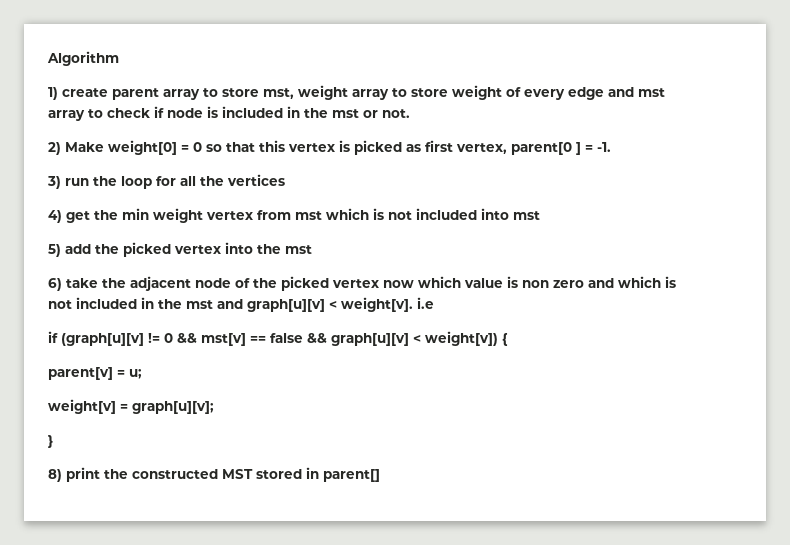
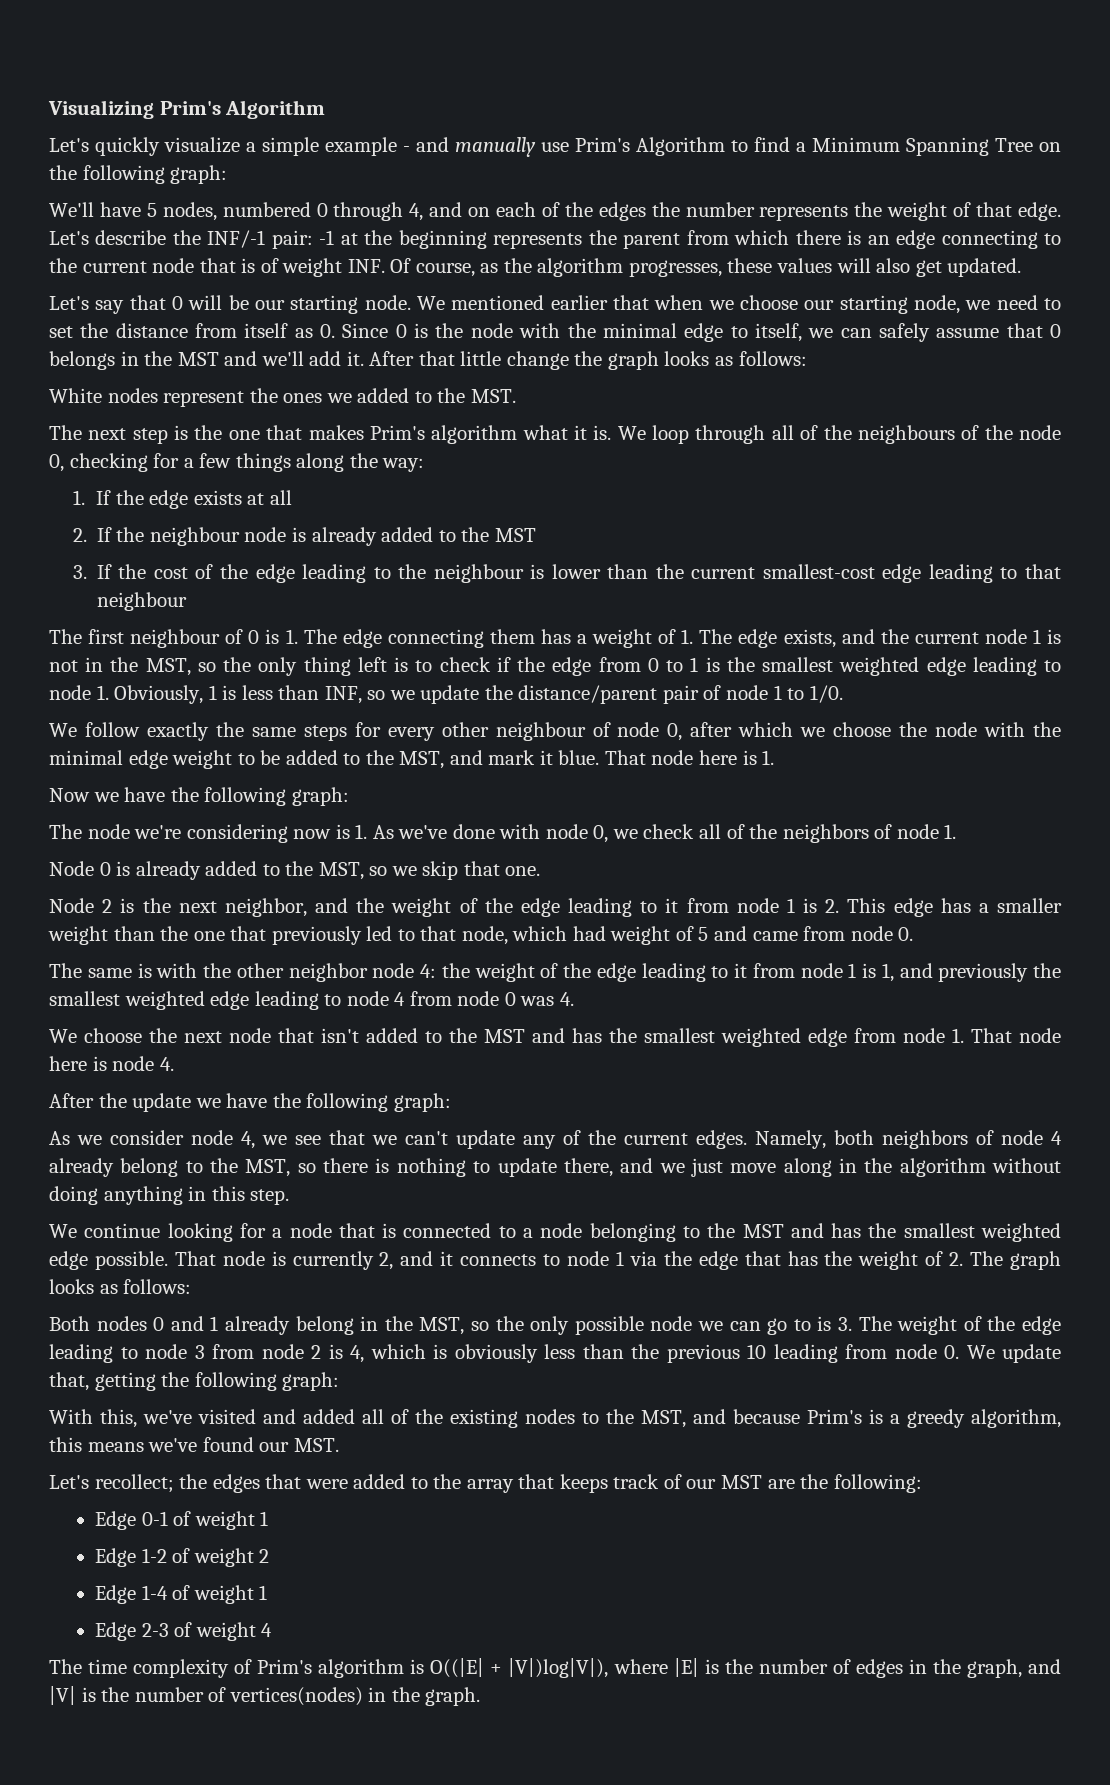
- Algorithm
+ Visualizing Prim's Algorithm
- 1) create parent array to store mst, weight array to store weight of every edge and mst array to check if node is included in the mst or not.
- 2) Make weight[0] = 0 so that this vertex is picked as first vertex, parent[0 ] = -1.
- 3) run the loop for all the vertices
- 4) get the min weight vertex from mst which is not included into mst
- 5) add the picked vertex into the mst
- 6) take the adjacent node of the picked vertex now which value is non zero and which is not included in the mst and graph[u][v] < weight[v]. i.e
- if (graph[u][v] != 0 && mst[v] == false && graph[u][v] < weight[v]) {
- parent[v] = u;
- weight[v] = graph[u][v];
- }
- 8) print the constructed MST stored in parent[]
+ Let's quickly visualize a simple example - and manually use Prim's Algorithm to find a Minimum Spanning Tree on the following graph:
+ We'll have 5 nodes, numbered 0 through 4, and on each of the edges the number represents the weight of that edge. Let's describe the INF/-1 pair: -1 at the beginning represents the parent from which there is an edge connecting to the current node that is of weight INF. Of course, as the algorithm progresses, these values will also get updated.
+ Let's say that 0 will be our starting node. We mentioned earlier that when we choose our starting node, we need to set the distance from itself as 0. Since 0 is the node with the minimal edge to itself, we can safely assume that 0 belongs in the MST and we'll add it. After that little change the graph looks as follows:
+ White nodes represent the ones we added to the MST.
+ The next step is the one that makes Prim's algorithm what it is. We loop through all of the neighbours of the node 0, checking for a few things along the way:
+ 1. If the edge exists at all
+ 2. If the neighbour node is already added to the MST
+ 3. If the cost of the edge leading to the neighbour is lower than the current smallest-cost edge leading to that neighbour
+ The first neighbour of 0 is 1. The edge connecting them has a weight of 1. The edge exists, and the current node 1 is not in the MST, so the only thing left is to check if the edge from 0 to 1 is the smallest weighted edge leading to node 1. Obviously, 1 is less than INF, so we update the distance/parent pair of node 1 to 1/0.
+ We follow exactly the same steps for every other neighbour of node 0, after which we choose the node with the minimal edge weight to be added to the MST, and mark it blue. That node here is 1.
+ Now we have the following graph:
+ The node we're considering now is 1. As we've done with node 0, we check all of the neighbors of node 1.
+ Node 0 is already added to the MST, so we skip that one.
+ Node 2 is the next neighbor, and the weight of the edge leading to it from node 1 is 2. This edge has a smaller weight than the one that previously led to that node, which had weight of 5 and came from node 0.
+ The same is with the other neighbor node 4: the weight of the edge leading to it from node 1 is 1, and previously the smallest weighted edge leading to node 4 from node 0 was 4.
+ We choose the next node that isn't added to the MST and has the smallest weighted edge from node 1. That node here is node 4.
+ After the update we have the following graph:
+ As we consider node 4, we see that we can't update any of the current edges. Namely, both neighbors of node 4 already belong to the MST, so there is nothing to update there, and we just move along in the algorithm without doing anything in this step.
+ We continue looking for a node that is connected to a node belonging to the MST and has the smallest weighted edge possible. That node is currently 2, and it connects to node 1 via the edge that has the weight of 2. The graph looks as follows:
+ Both nodes 0 and 1 already belong in the MST, so the only possible node we can go to is 3. The weight of the edge leading to node 3 from node 2 is 4, which is obviously less than the previous 10 leading from node 0. We update that, getting the following graph:
+ With this, we've visited and added all of the existing nodes to the MST, and because Prim's is a greedy algorithm, this means we've found our MST.
+ Let's recollect; the edges that were added to the array that keeps track of our MST are the following:
+ Edge 0-1 of weight 1
+ Edge 1-2 of weight 2
+ Edge 1-4 of weight 1
+ Edge 2-3 of weight 4
+ The time complexity of Prim's algorithm is O((|E| + |V|)log|V|), where |E| is the number of edges in the graph, and |V| is the number of vertices(nodes) in the graph.

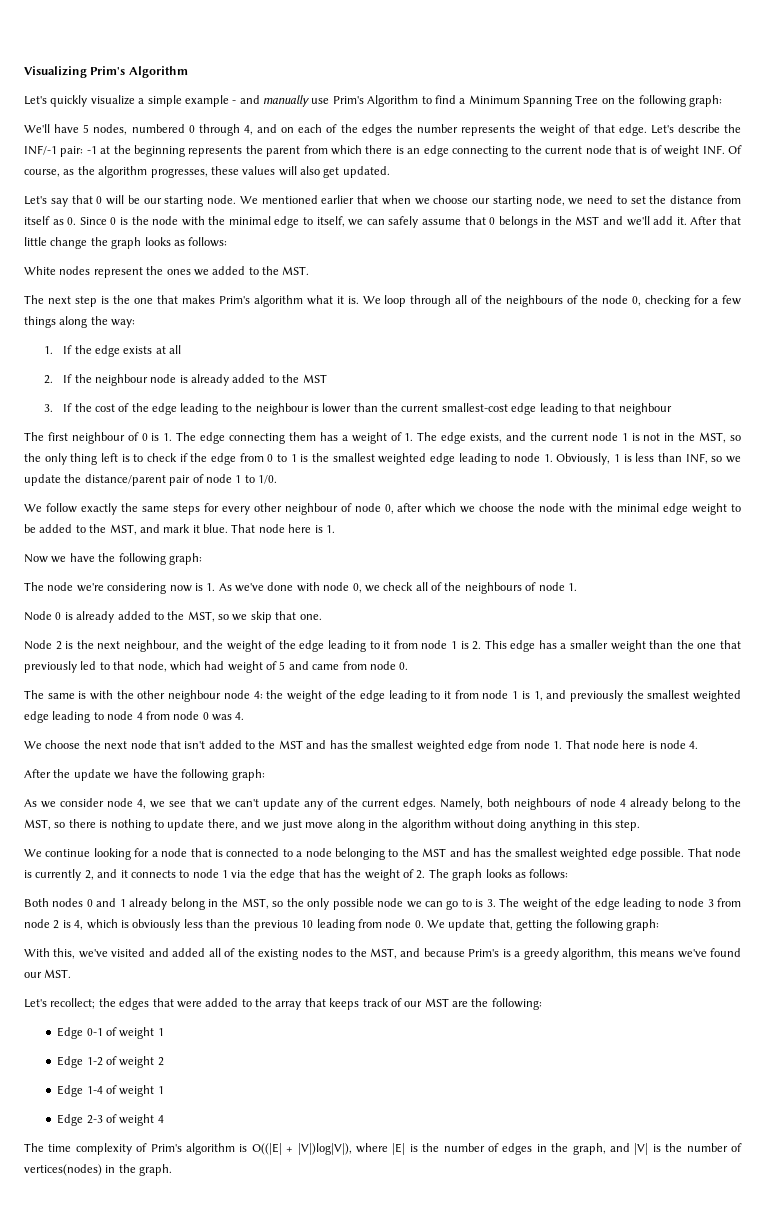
- The node we're considering now is 1. As we've done with node 0, we check all of the neighbors of node 1.
+ The node we're considering now is 1. As we've done with node 0, we check all of the neighbours of node 1.
- Node 2 is the next neighbor, and the weight of the edge leading to it from node 1 is 2. This edge has a smaller weight than the one that previously led to that node, which had weight of 5 and came from node 0.
+ Node 2 is the next neighbour, and the weight of the edge leading to it from node 1 is 2. This edge has a smaller weight than the one that previously led to that node, which had weight of 5 and came from node 0.
- The same is with the other neighbor node 4: the weight of the edge leading to it from node 1 is 1, and previously the smallest weighted edge leading to node 4 from node 0 was 4.
+ The same is with the other neighbour node 4: the weight of the edge leading to it from node 1 is 1, and previously the smallest weighted edge leading to node 4 from node 0 was 4.
- Namely, both neighbors of node 4 already belong to the MST, so there is nothing to update there, and we just move along in the algorithm without doing anything in this step.
+ Namely, both neighbours of node 4 already belong to the MST, so there is nothing to update there, and we just move along in the algorithm without doing anything in this step.

